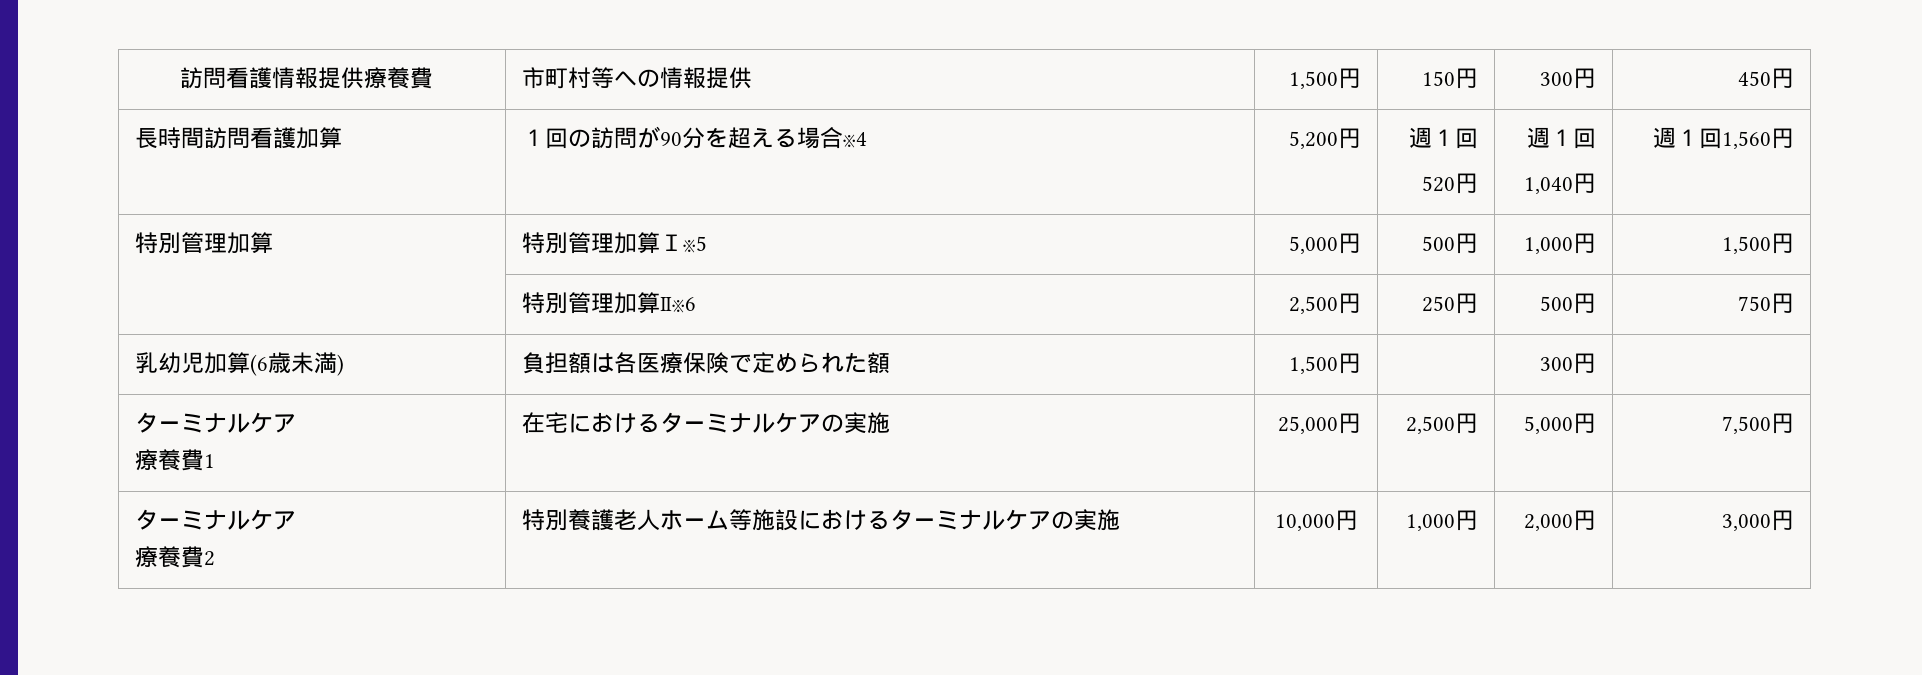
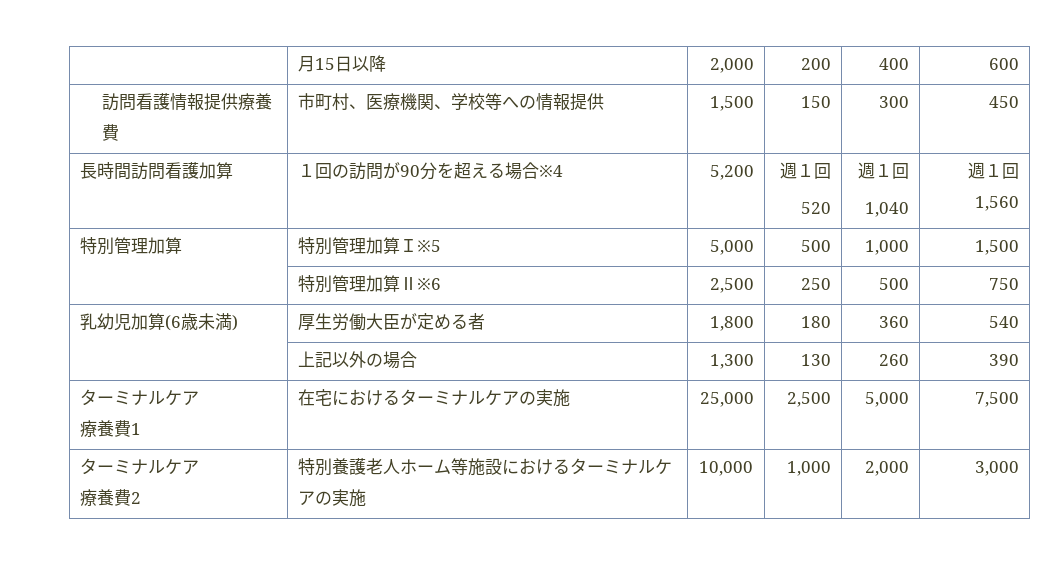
+ | 月15日以降 | 2,000 | 200 | 400 | 600
- 訪問看護情報提供療養費 | 市町村等への情報提供 | 1,500円 | 150円 | 300円 | 450円
+ 訪問看護情報提供療養費 | 市町村、医療機関、学校等への情報提供 | 1,500 | 150 | 300 | 450
- 長時間訪問看護加算 | １回の訪問が90分を超える場合※4 | 5,200円 | 週１回
- 520円 | 週１回
- 1,040円 | 週１回1,560円
+ 長時間訪問看護加算 | １回の訪問が90分を超える場合※4 | 5,200 | 週１回
+ 520 | 週１回
+ 1,040 | 週１回1,560
- 特別管理加算 | 特別管理加算Ｉ※5 | 5,000円 | 500円 | 1,000円 | 1,500円
+ 特別管理加算 | 特別管理加算Ｉ※5 | 5,000 | 500 | 1,000 | 1,500
- | 特別管理加算Ⅱ※6 | 2,500円 | 250円 | 500円 | 750円
+ | 特別管理加算Ⅱ※6 | 2,500 | 250 | 500 | 750
- 乳幼児加算(6歳未満) | 負担額は各医療保険で定められた額 | 1,500円 | | 300円 |
+ 乳幼児加算(6歳未満) | 厚生労働大臣が定める者 | 1,800 | 180 | 360 | 540
+ | 上記以外の場合 | 1,300 | 130 | 260 | 390
  ターミナルケア
- 療養費1 | 在宅におけるターミナルケアの実施 | 25,000円 | 2,500円 | 5,000円 | 7,500円
+ 療養費1 | 在宅におけるターミナルケアの実施 | 25,000 | 2,500 | 5,000 | 7,500
  ターミナルケア
- 療養費2 | 特別養護老人ホーム等施設におけるターミナルケアの実施 | 10,000円 | 1,000円 | 2,000円 | 3,000円
+ 療養費2 | 特別養護老人ホーム等施設におけるターミナルケアの実施 | 10,000 | 1,000 | 2,000 | 3,000

